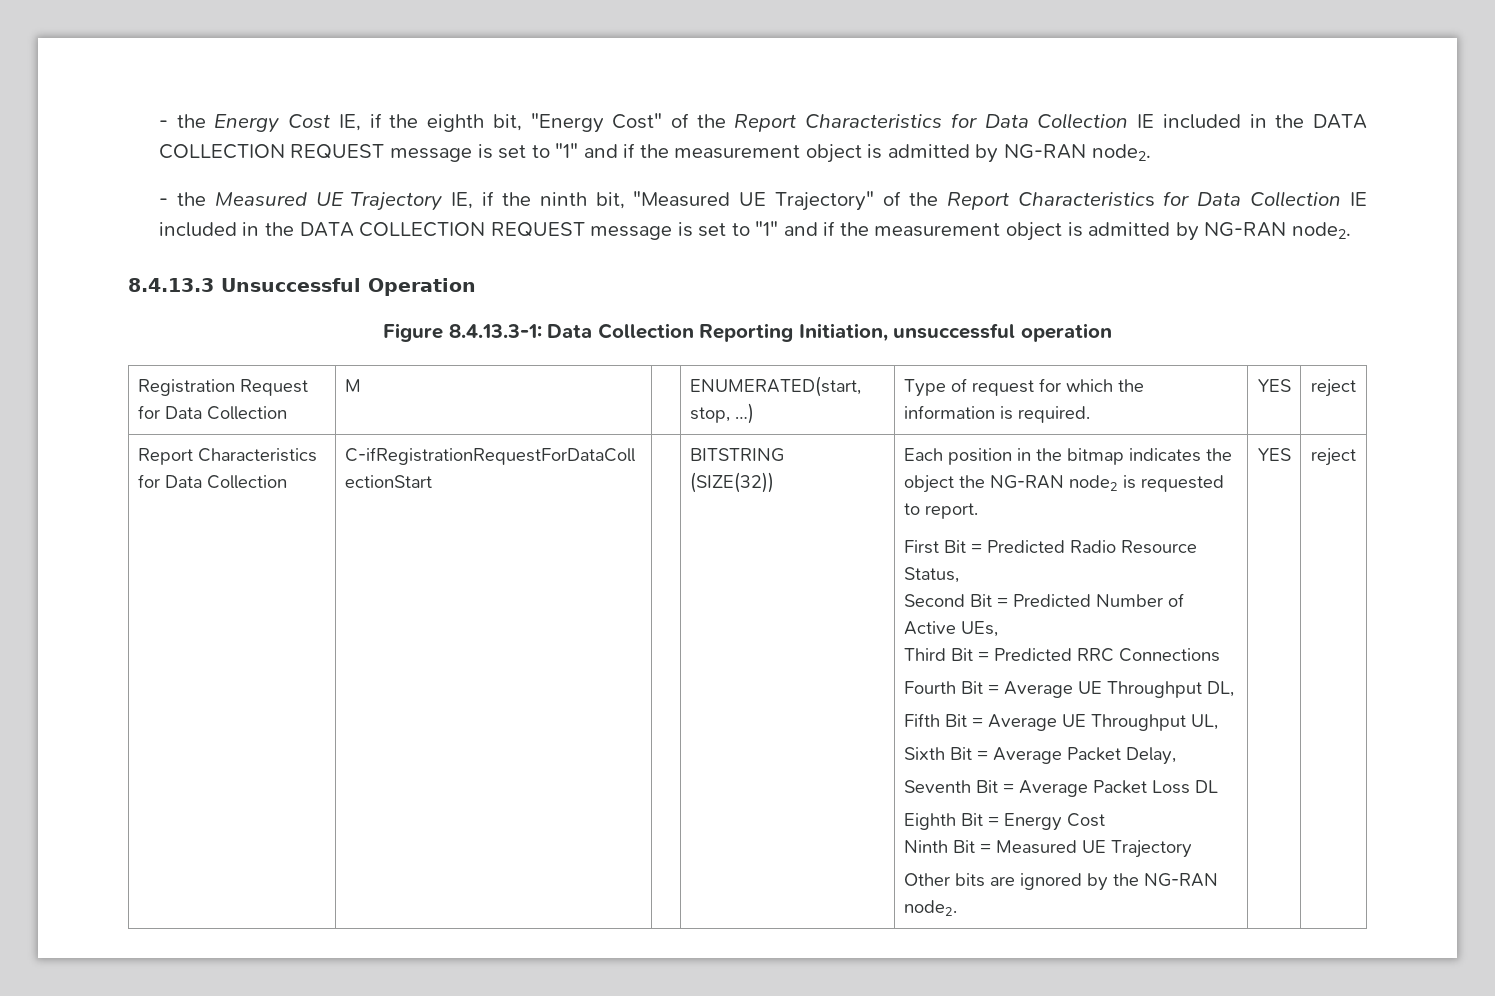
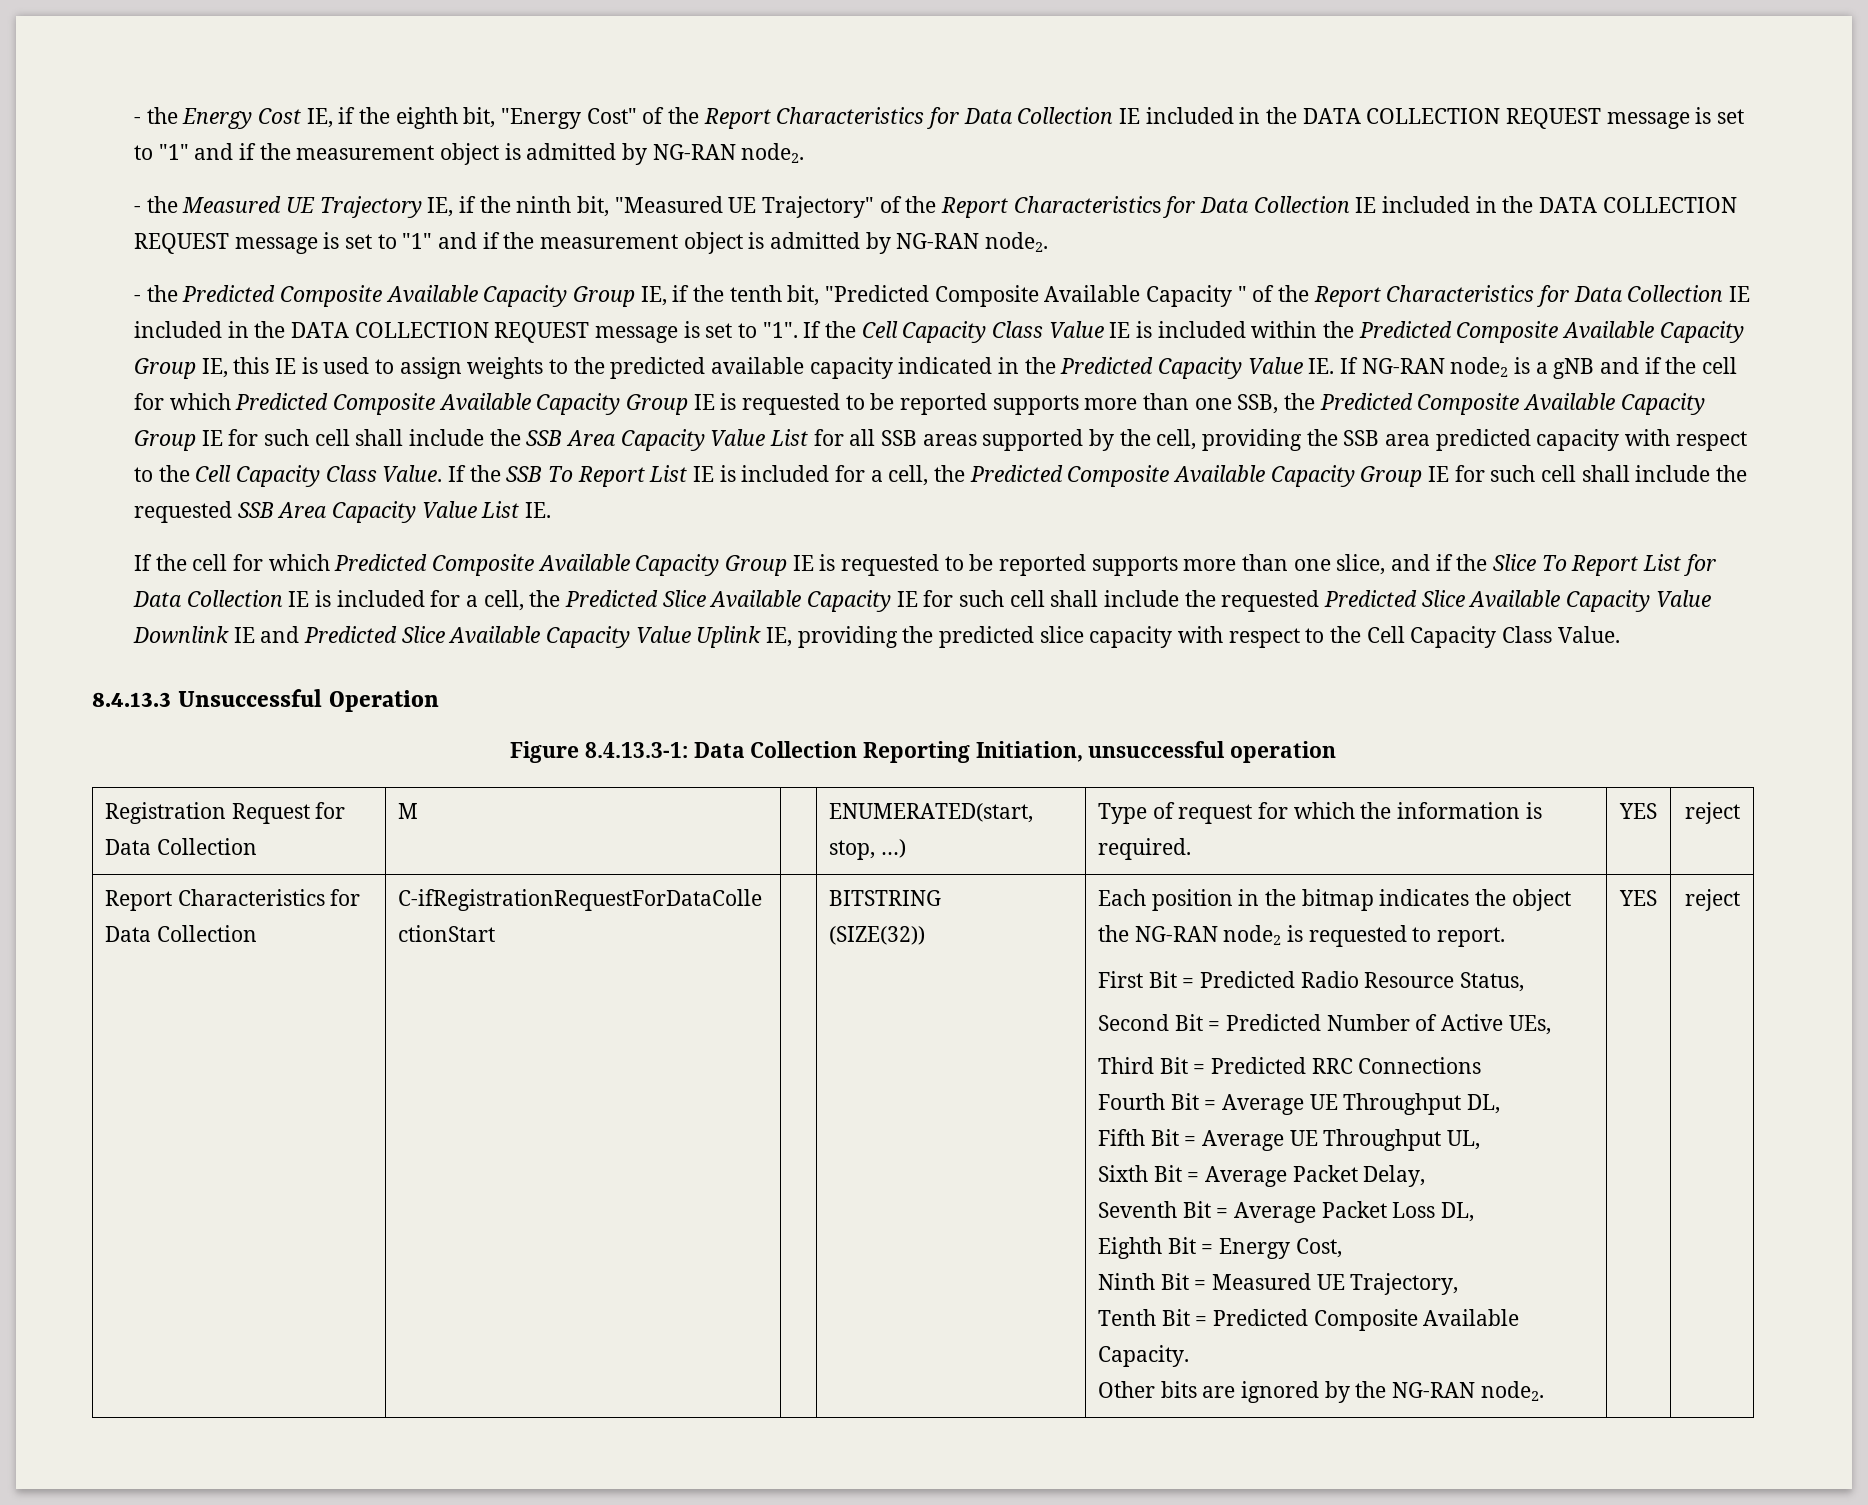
+ - the Predicted Composite Available Capacity Group IE, if the tenth bit, "Predicted Composite Available Capacity " of the Report Characteristics for Data Collection IE included in the DATA COLLECTION REQUEST message is set to "1". If the Cell Capacity Class Value IE is included within the Predicted Composite Available Capacity Group IE, this IE is used to assign weights to the predicted available capacity indicated in the Predicted Capacity Value IE. If NG-RAN node2 is a gNB and if the cell for which Predicted Composite Available Capacity Group IE is requested to be reported supports more than one SSB, the Predicted Composite Available Capacity Group IE for such cell shall include the SSB Area Capacity Value List for all SSB areas supported by the cell, providing the SSB area predicted capacity with respect to the Cell Capacity Class Value. If the SSB To Report List IE is included for a cell, the Predicted Composite Available Capacity Group IE for such cell shall include the requested SSB Area Capacity Value List IE.
+ If the cell for which Predicted Composite Available Capacity Group IE is requested to be reported supports more than one slice, and if the Slice To Report List for Data Collection IE is included for a cell, the Predicted Slice Available Capacity IE for such cell shall include the requested Predicted Slice Available Capacity Value Downlink IE and Predicted Slice Available Capacity Value Uplink IE, providing the predicted slice capacity with respect to the Cell Capacity Class Value.
- Seventh Bit = Average Packet Loss DL
+ Seventh Bit = Average Packet Loss DL,
- Eighth Bit = Energy Cost
+ Eighth Bit = Energy Cost,
- Ninth Bit = Measured UE Trajectory
+ Ninth Bit = Measured UE Trajectory,
+ Tenth Bit = Predicted Composite Available Capacity.

